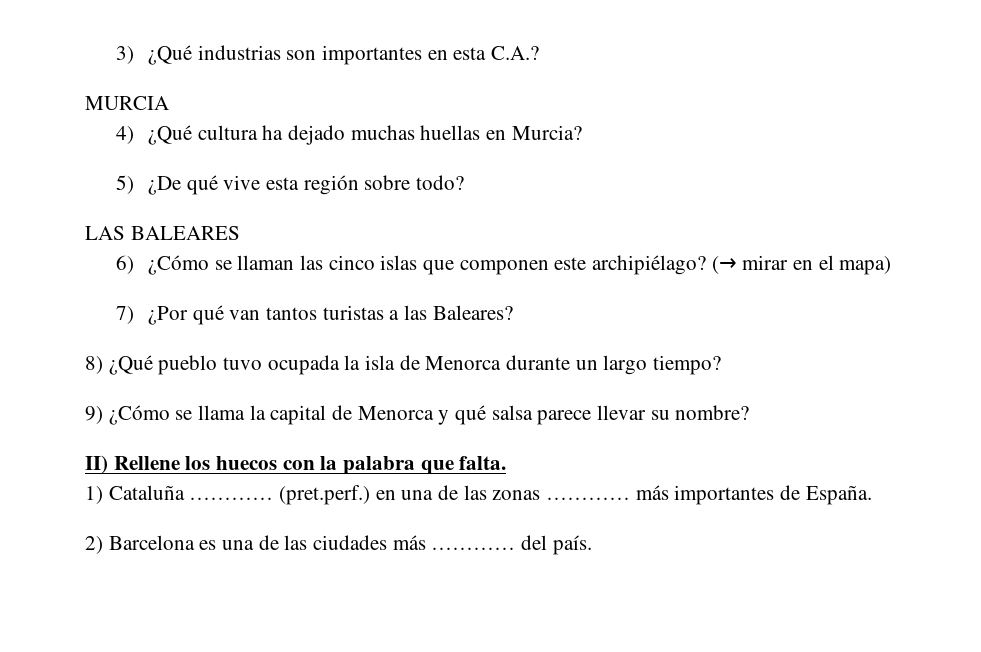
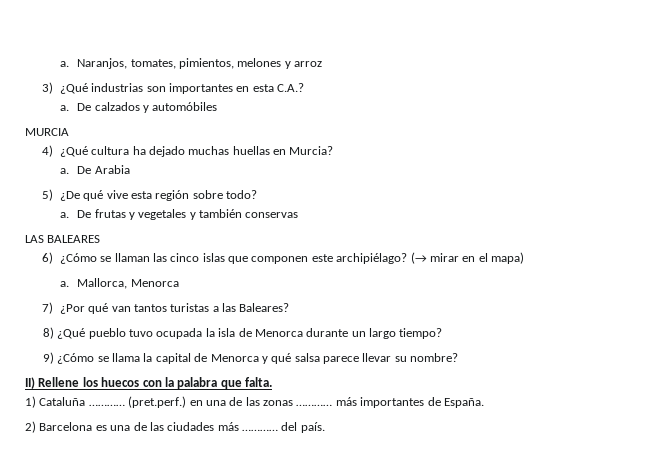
+ a. Naranjos, tomates, pimientos, melones y arroz
+ a. De calzados y automóbiles
+ a. De Arabia
+ a. De frutas y vegetales y también conservas
+ a. Mallorca, Menorca

